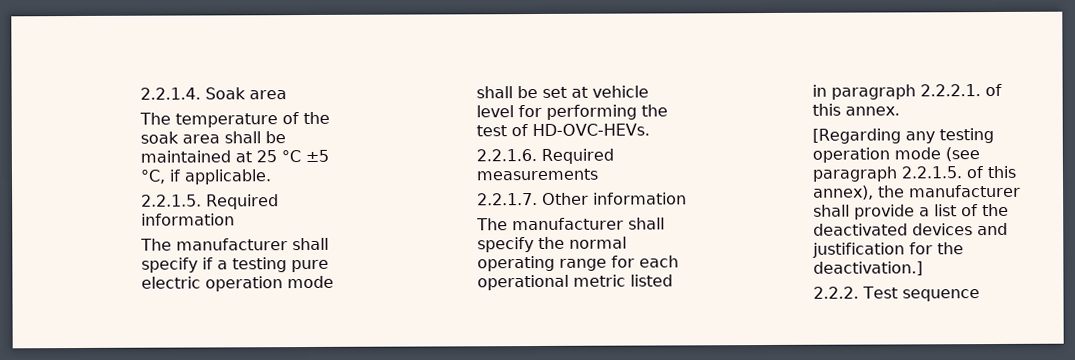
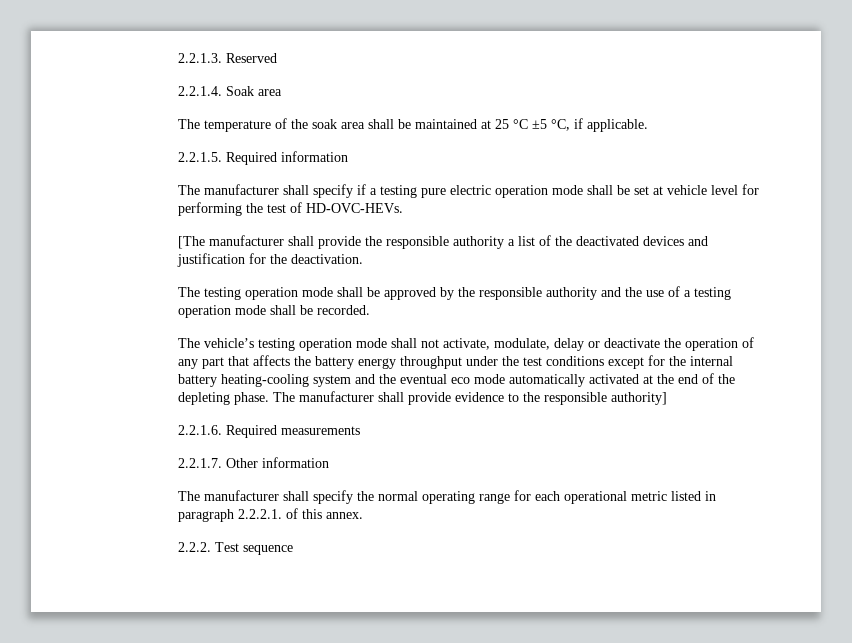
+ 2.2.1.3. Reserved
+ [The manufacturer shall provide the responsible authority a list of the deactivated devices and justification for the deactivation.
+ The testing operation mode shall be approved by the responsible authority and the use of a testing operation mode shall be recorded.
+ The vehicle’s testing operation mode shall not activate, modulate, delay or deactivate the operation of any part that affects the battery energy throughput under the test conditions except for the internal battery heating-cooling system and the eventual eco mode automatically activated at the end of the depleting phase. The manufacturer shall provide evidence to the responsible authority]
- [Regarding any testing operation mode (see paragraph 2.2.1.5. of this annex), the manufacturer shall provide a list of the deactivated devices and justification for the deactivation.]

